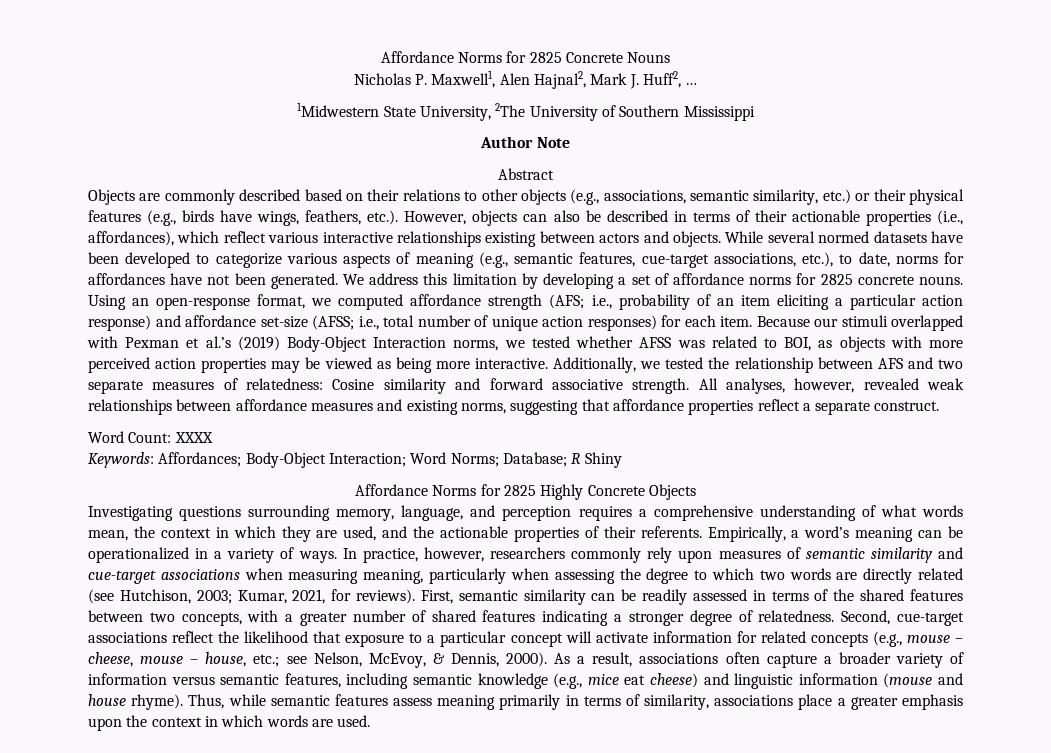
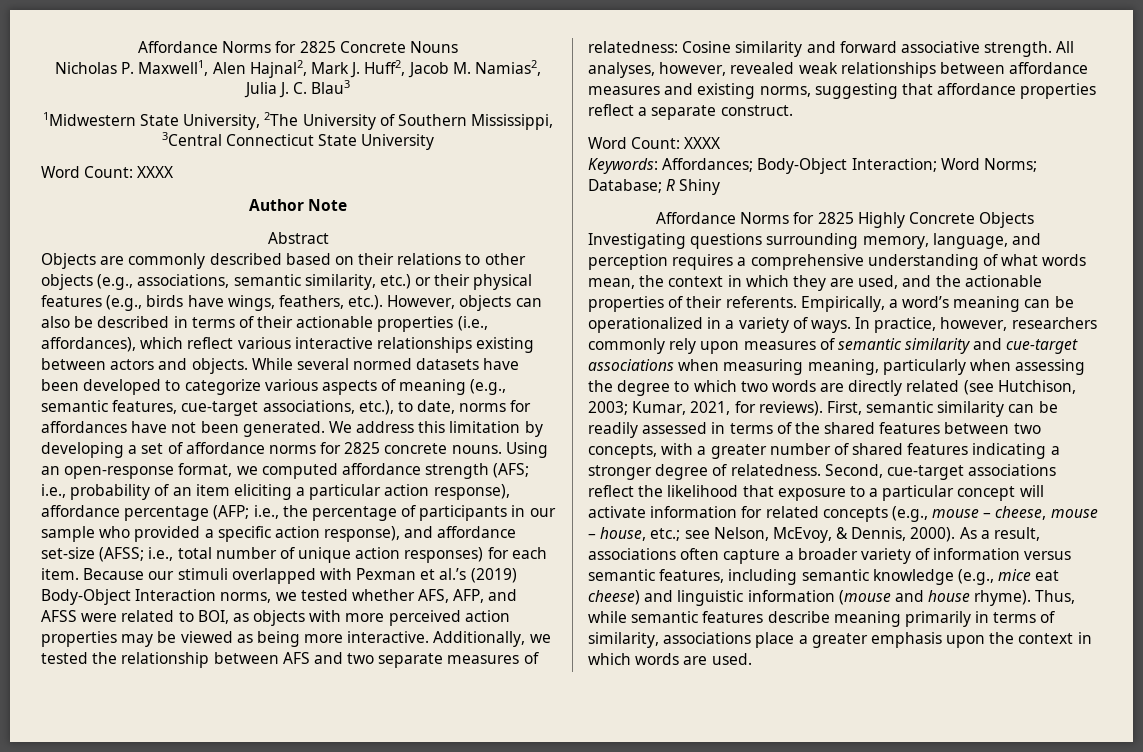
- Nicholas P. Maxwell1, Alen Hajnal2, Mark J. Huff2, …
+ Nicholas P. Maxwell1, Alen Hajnal2, Mark J. Huff2, Jacob M. Namias2, Julia J. C. Blau3
- 1Midwestern State University, 2The University of Southern Mississippi
+ 1Midwestern State University, 2The University of Southern Mississippi, 3Central Connecticut State University
+ Word Count: XXXX
- Using an open-response format, we computed affordance strength (AFS; i.e., probability of an item eliciting a particular action response) and affordance set-size (AFSS; i.e., total number of unique action responses) for each item.
+ Using an open-response format, we computed affordance strength (AFS; i.e., probability of an item eliciting a particular action response), affordance percentage (AFP; i.e., the percentage of participants in our sample who provided a specific action response), and affordance set-size (AFSS; i.e., total number of unique action responses) for each item.
- Because our stimuli overlapped with Pexman et al.’s (2019) Body-Object Interaction norms, we tested whether AFSS was related to BOI, as objects with more perceived action properties may be viewed as being more interactive.
+ Because our stimuli overlapped with Pexman et al.’s (2019) Body-Object Interaction norms, we tested whether AFS, AFP, and AFSS were related to BOI, as objects with more perceived action properties may be viewed as being more interactive.
- Thus, while semantic features assess meaning primarily in terms of similarity, associations place a greater emphasis upon the context in which words are used.
+ Thus, while semantic features describe meaning primarily in terms of similarity, associations place a greater emphasis upon the context in which words are used.

